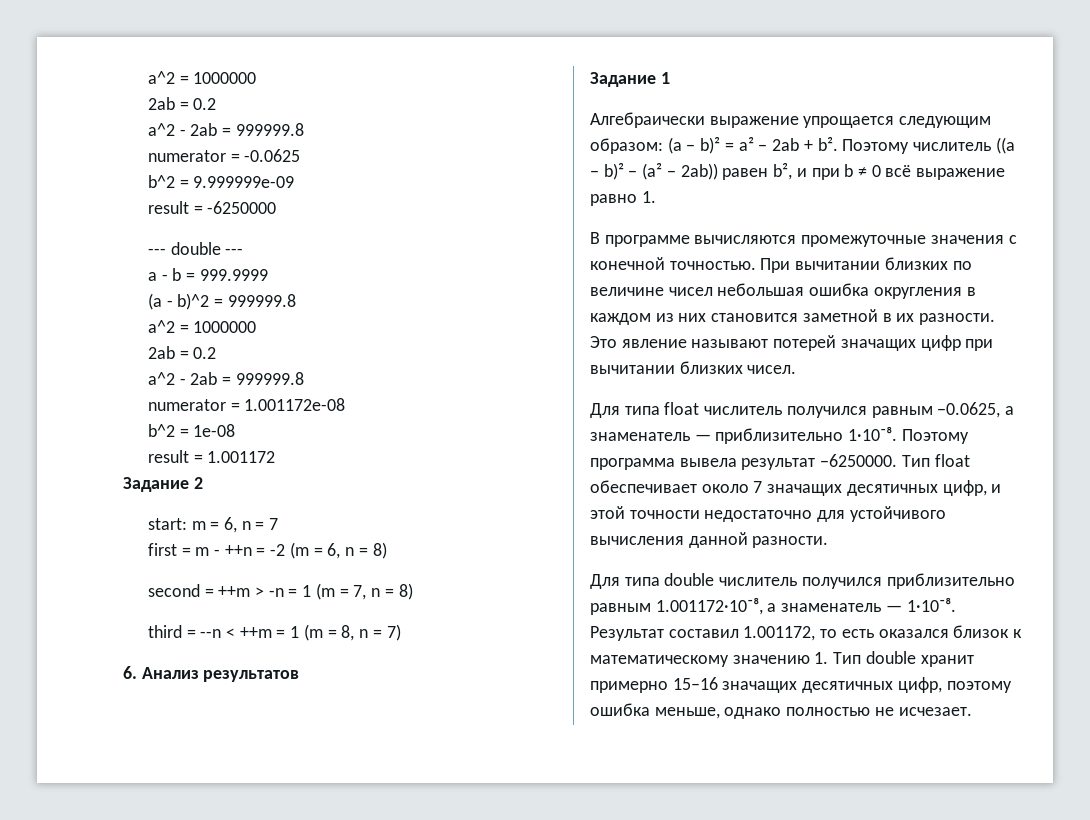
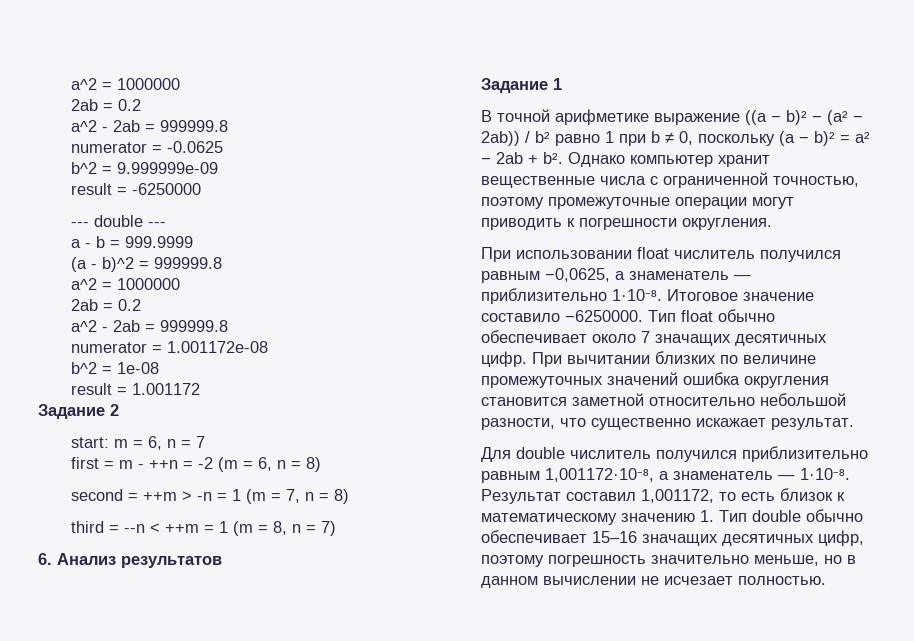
- Алгебраически выражение упрощается следующим образом: (a − b)² = a² − 2ab + b².
+ В точной арифметике выражение ((a − b)² − (a² − 2ab)) / b² равно 1 при b ≠ 0, поскольку (a − b)² = a² − 2ab + b².
- Поэтому числитель ((a − b)² − (a² − 2ab)) равен b², и при b ≠ 0 всё выражение равно 1.
- В программе вычисляются промежуточные значения с конечной точностью.
+ Однако компьютер хранит вещественные числа с ограниченной точностью, поэтому промежуточные операции могут приводить к погрешности округления.
+ При использовании float числитель получился равным −0,0625, а знаменатель — приблизительно 1·10⁻⁸. Итоговое значение составило −6250000. Тип float обычно обеспечивает около 7 значащих десятичных цифр.
- При вычитании близких по величине чисел небольшая ошибка округления в каждом из них становится заметной в их разности. Это явление называют потерей значащих цифр при вычитании близких чисел.
- Для типа float числитель получился равным −0.0625, а знаменатель — приблизительно 1·10⁻⁸. Поэтому программа вывела результат −6250000. Тип float обеспечивает около 7 значащих десятичных цифр, и этой точности недостаточно для устойчивого вычисления данной разности.
- Для типа double числитель получился приблизительно равным 1.001172·10⁻⁸, а знаменатель — 1·10⁻⁸.
+ При вычитании близких по величине промежуточных значений ошибка округления становится заметной относительно небольшой разности, что существенно искажает результат.
+ Для double числитель получился приблизительно равным 1,001172·10⁻⁸, а знаменатель — 1·10⁻⁸.
- Результат составил 1.001172, то есть оказался близок к математическому значению 1. Тип double хранит примерно 15–16 значащих десятичных цифр, поэтому ошибка меньше, однако полностью не исчезает.
+ Результат составил 1,001172, то есть близок к математическому значению 1. Тип double обычно обеспечивает 15–16 значащих десятичных цифр, поэтому погрешность значительно меньше, но в данном вычислении не исчезает полностью.

